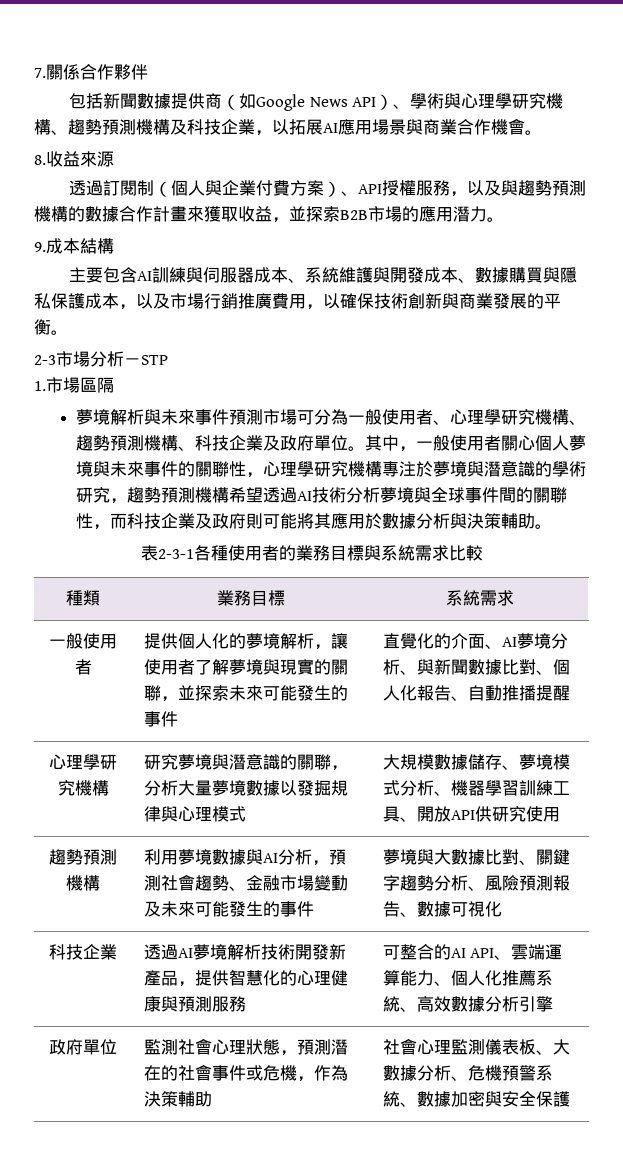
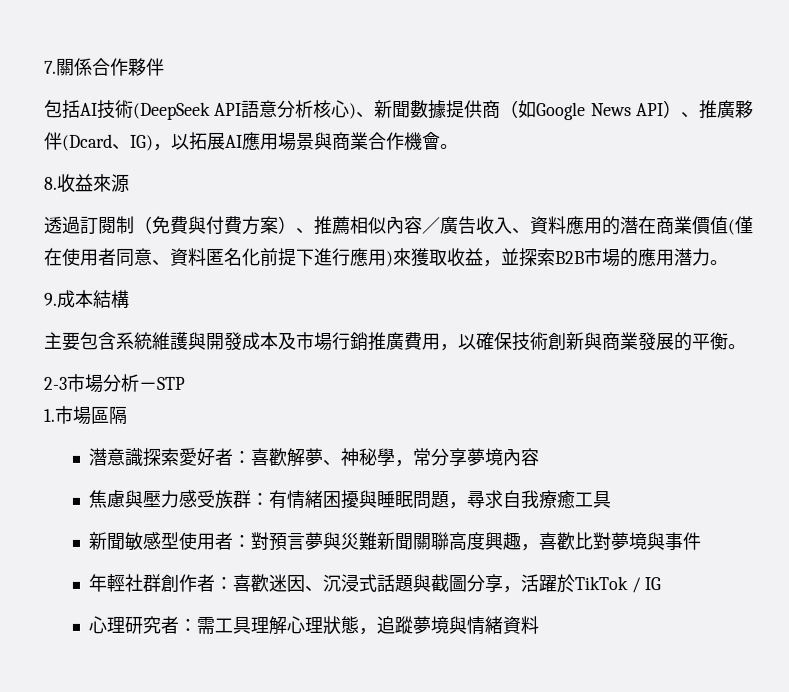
- 包括新聞數據提供商（如Google News API）、學術與心理學研究機構、趨勢預測機構及科技企業，以拓展AI應用場景與商業合作機會。
+ 包括AI技術(DeepSeek API語意分析核心)、新聞數據提供商（如Google News API）、推廣夥伴(Dcard、IG)，以拓展AI應用場景與商業合作機會。
- 透過訂閱制（個人與企業付費方案）、API授權服務，以及與趨勢預測機構的數據合作計畫來獲取收益，並探索B2B市場的應用潛力。
+ 透過訂閱制（免費與付費方案）、推薦相似內容／廣告收入、資料應用的潛在商業價值(僅在使用者同意、資料匿名化前提下進行應用)來獲取收益，並探索B2B市場的應用潛力。
- 主要包含AI訓練與伺服器成本、系統維護與開發成本、數據購買與隱私保護成本，以及市場行銷推廣費用，以確保技術創新與商業發展的平衡。
+ 主要包含系統維護與開發成本及市場行銷推廣費用，以確保技術創新與商業發展的平衡。
- 夢境解析與未來事件預測市場可分為一般使用者、心理學研究機構、趨勢預測機構、科技企業及政府單位。其中，一般使用者關心個人夢境與未來事件的關聯性，心理學研究機構專注於夢境與潛意識的學術研究，趨勢預測機構希望透過AI技術分析夢境與全球事件間的關聯性，而科技企業及政府則可能將其應用於數據分析與決策輔助。
- 表2-3-1各種使用者的業務目標與系統需求比較
- 種類 | 業務目標 | 系統需求
- 一般使用者 | 提供個人化的夢境解析，讓使用者了解夢境與現實的關聯，並探索未來可能發生的事件 | 直覺化的介面、AI夢境分析、與新聞數據比對、個人化報告、自動推播提醒
- 心理學研究機構 | 研究夢境與潛意識的關聯，分析大量夢境數據以發掘規律與心理模式 | 大規模數據儲存、夢境模式分析、機器學習訓練工具、開放API供研究使用
- 趨勢預測機構 | 利用夢境數據與AI分析，預測社會趨勢、金融市場變動及未來可能發生的事件 | 夢境與大數據比對、關鍵字趨勢分析、風險預測報告、數據可視化
- 科技企業 | 透過AI夢境解析技術開發新產品，提供智慧化的心理健康與預測服務 | 可整合的AI API、雲端運算能力、個人化推薦系統、高效數據分析引擎
- 政府單位 | 監測社會心理狀態，預測潛在的社會事件或危機，作為決策輔助 | 社會心理監測儀表板、大數據分析、危機預警系統、數據加密與安全保護
+ 潛意識探索愛好者：喜歡解夢、神秘學，常分享夢境內容
+ 焦慮與壓力感受族群：有情緒困擾與睡眠問題，尋求自我療癒工具
+ 新聞敏感型使用者：對預言夢與災難新聞關聯高度興趣，喜歡比對夢境與事件
+ 年輕社群創作者：喜歡迷因、沉浸式話題與截圖分享，活躍於TikTok / IG
+ 心理研究者：需工具理解心理狀態，追蹤夢境與情緒資料

